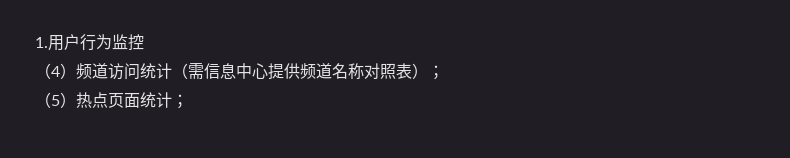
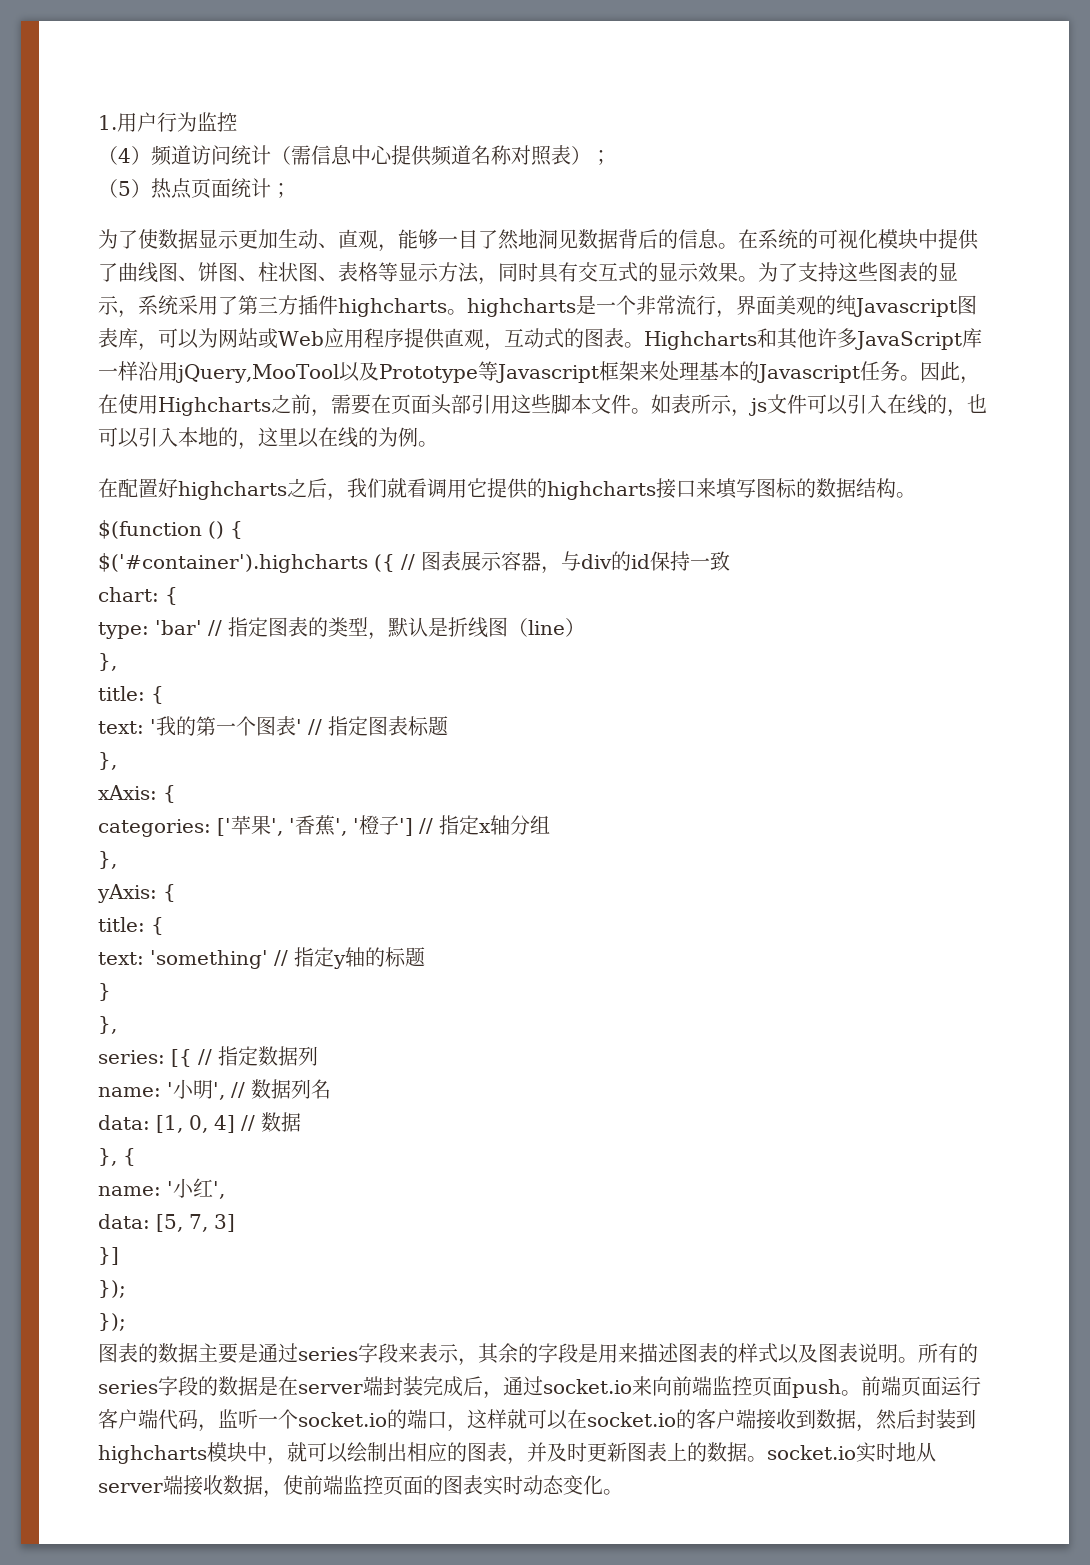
+ 为了使数据显示更加生动、直观，能够一目了然地洞见数据背后的信息。在系统的可视化模块中提供了曲线图、饼图、柱状图、表格等显示方法，同时具有交互式的显示效果。为了支持这些图表的显示，系统采用了第三方插件highcharts。highcharts是一个非常流行，界面美观的纯Javascript图表库，可以为网站或Web应用程序提供直观，互动式的图表。Highcharts和其他许多JavaScript库一样沿用jQuery,MooTool以及Prototype等Javascript框架来处理基本的Javascript任务。因此，在使用Highcharts之前，需要在页面头部引用这些脚本文件。如表所示，js文件可以引入在线的，也可以引入本地的，这里以在线的为例。
+ 在配置好highcharts之后，我们就看调用它提供的highcharts接口来填写图标的数据结构。
+ $(function () {
+ $('#container').highcharts ({ // 图表展示容器，与div的id保持一致
+ chart: {
+ type: 'bar' // 指定图表的类型，默认是折线图（line）
+ },
+ title: {
+ text: '我的第一个图表' // 指定图表标题
+ },
+ xAxis: {
+ categories: ['苹果', '香蕉', '橙子'] // 指定x轴分组
+ },
+ yAxis: {
+ title: {
+ text: 'something' // 指定y轴的标题
+ }
+ },
+ series: [{ // 指定数据列
+ name: '小明', // 数据列名
+ data: [1, 0, 4] // 数据
+ }, {
+ name: '小红',
+ data: [5, 7, 3]
+ }]
+ });
+ });
+ 图表的数据主要是通过series字段来表示，其余的字段是用来描述图表的样式以及图表说明。所有的series字段的数据是在server端封装完成后，通过socket.io来向前端监控页面push。前端页面运行客户端代码，监听一个socket.io的端口，这样就可以在socket.io的客户端接收到数据，然后封装到highcharts模块中，就可以绘制出相应的图表，并及时更新图表上的数据。socket.io实时地从server端接收数据，使前端监控页面的图表实时动态变化。

